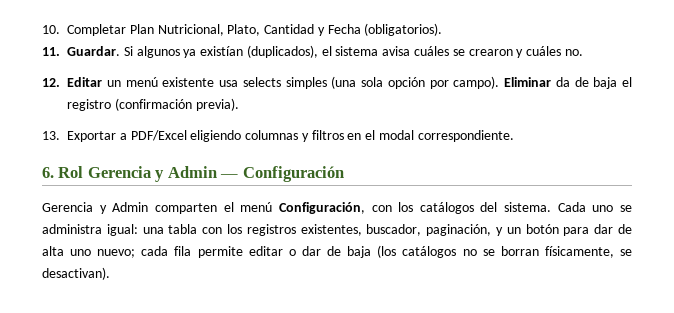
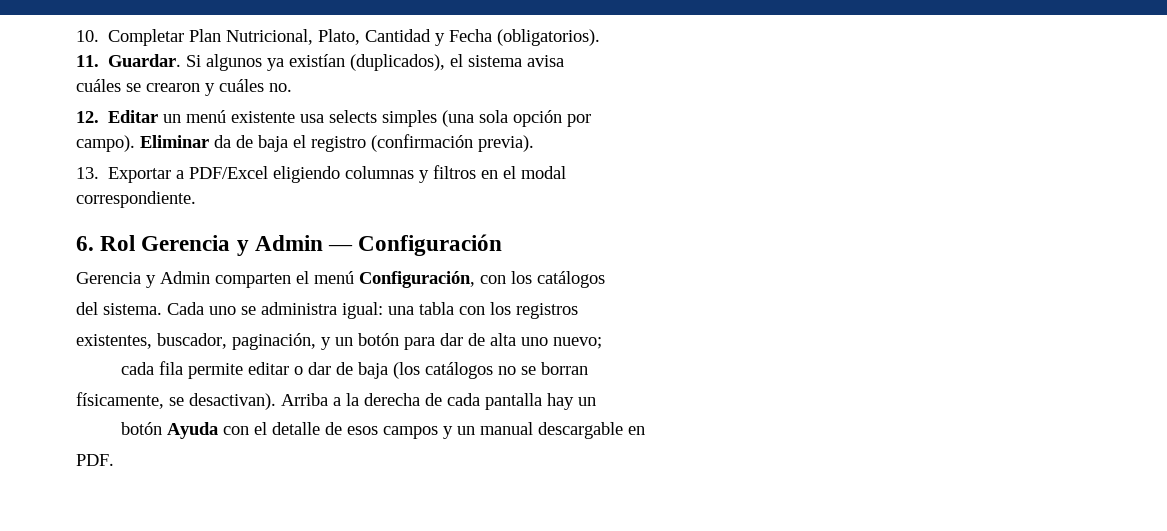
- Si algunos ya existían (duplicados), el sistema avisa cuáles se crearon y cuáles no.
+ Si algunos ya existían (duplicados), el sistema avisa
+ cuáles se crearon y cuáles no.
- 12. Editar un menú existente usa selects simples (una sola opción por campo).
+ 12. Editar un menú existente usa selects simples (una sola opción por
+ campo).
- 13. Exportar a PDF/Excel eligiendo columnas y filtros en el modal correspondiente.
+ 13. Exportar a PDF/Excel eligiendo columnas y filtros en el modal
+ correspondiente.
- Gerencia y Admin comparten el menú Configuración, con los catálogos del sistema.
+ Gerencia y Admin comparten el menú Configuración, con los catálogos
+ del sistema.
- Cada uno se administra igual: una tabla con los registros existentes, buscador, paginación, y un botón para dar de alta uno nuevo; cada fila permite editar o dar de baja (los catálogos no se borran físicamente, se desactivan).
+ Cada uno se administra igual: una tabla con los registros
+ existentes, buscador, paginación, y un botón para dar de alta uno nuevo;
+ cada fila permite editar o dar de baja (los catálogos no se borran
+ físicamente, se desactivan).
+ Arriba a la derecha de cada pantalla hay un
+ botón Ayuda con el detalle de esos campos y un manual descargable en
+ PDF.

